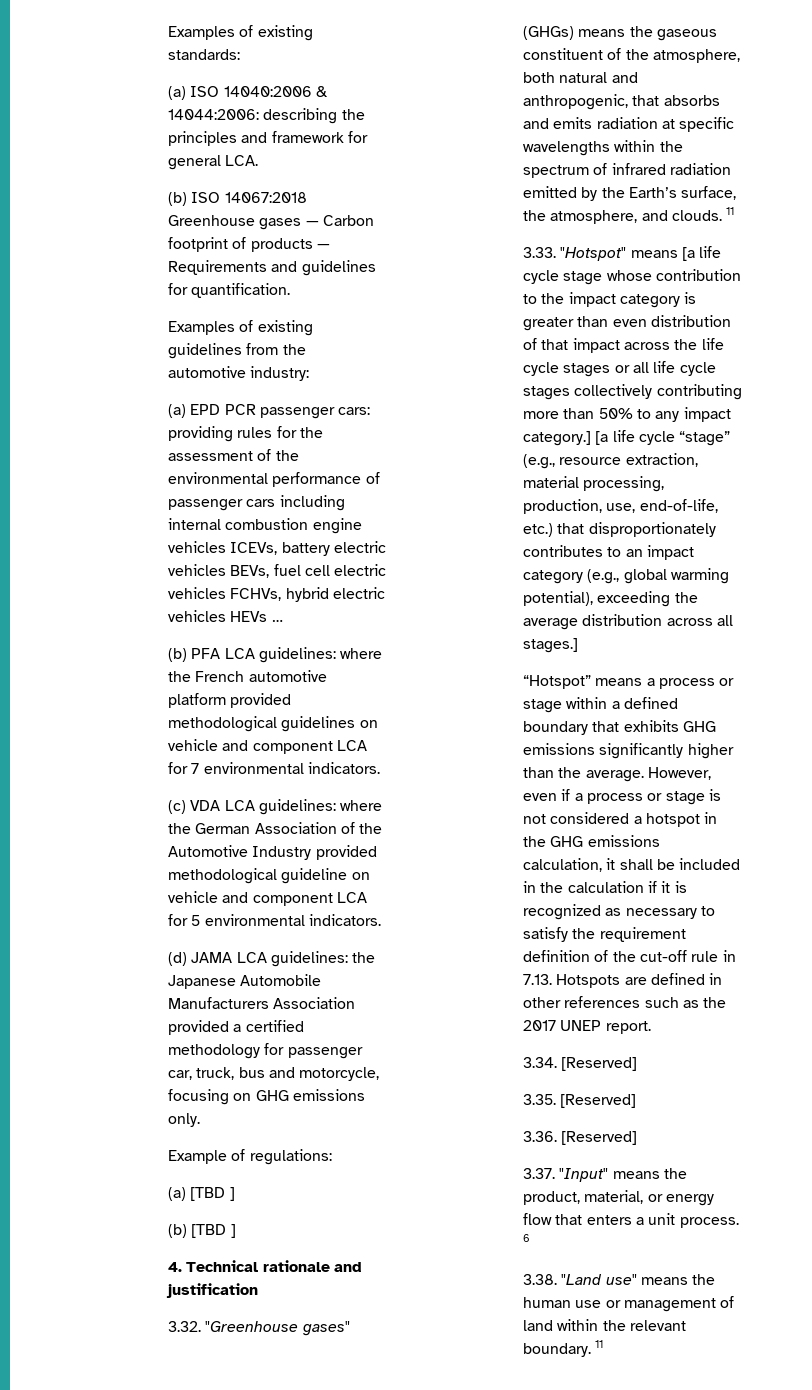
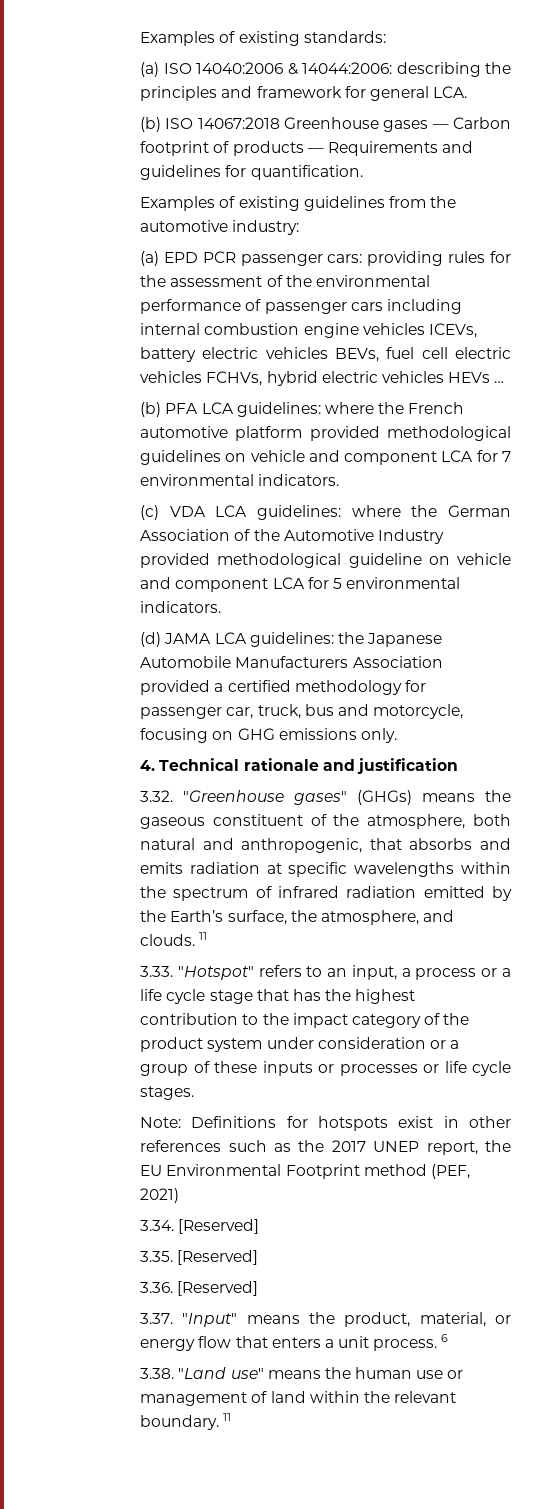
- Example of regulations:
- (a) [TBD ]
- (b) [TBD ]
- 3.33. "Hotspot" means [a life cycle stage whose contribution to the impact category is greater than even distribution of that impact across the life cycle stages or all life cycle stages collectively contributing more than 50% to any impact category.] [a life cycle “stage” (e.g., resource extraction, material processing, production, use, end-of-life, etc.) that disproportionately contributes to an impact category (e.g., global warming potential), exceeding the average distribution across all stages.]
- “Hotspot” means a process or stage within a defined boundary that exhibits GHG emissions significantly higher than the average. However, even if a process or stage is not considered a hotspot in the GHG emissions calculation, it shall be included in the calculation if it is recognized as necessary to satisfy the requirement definition of the cut-off rule in 7.13. Hotspots are defined in other references such as the 2017 UNEP report.
+ 3.33. "Hotspot" refers to an input, a process or a life cycle stage that has the highest contribution to the impact category of the product system under consideration or a group of these inputs or processes or life cycle stages.
+ Note: Definitions for hotspots exist in other references such as the 2017 UNEP report, the EU Environmental Footprint method (PEF, 2021)

